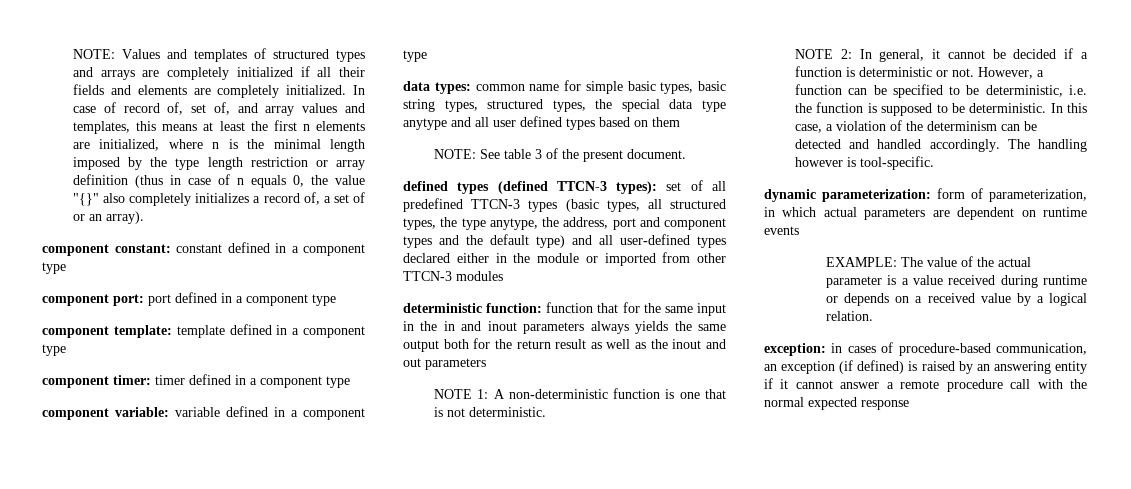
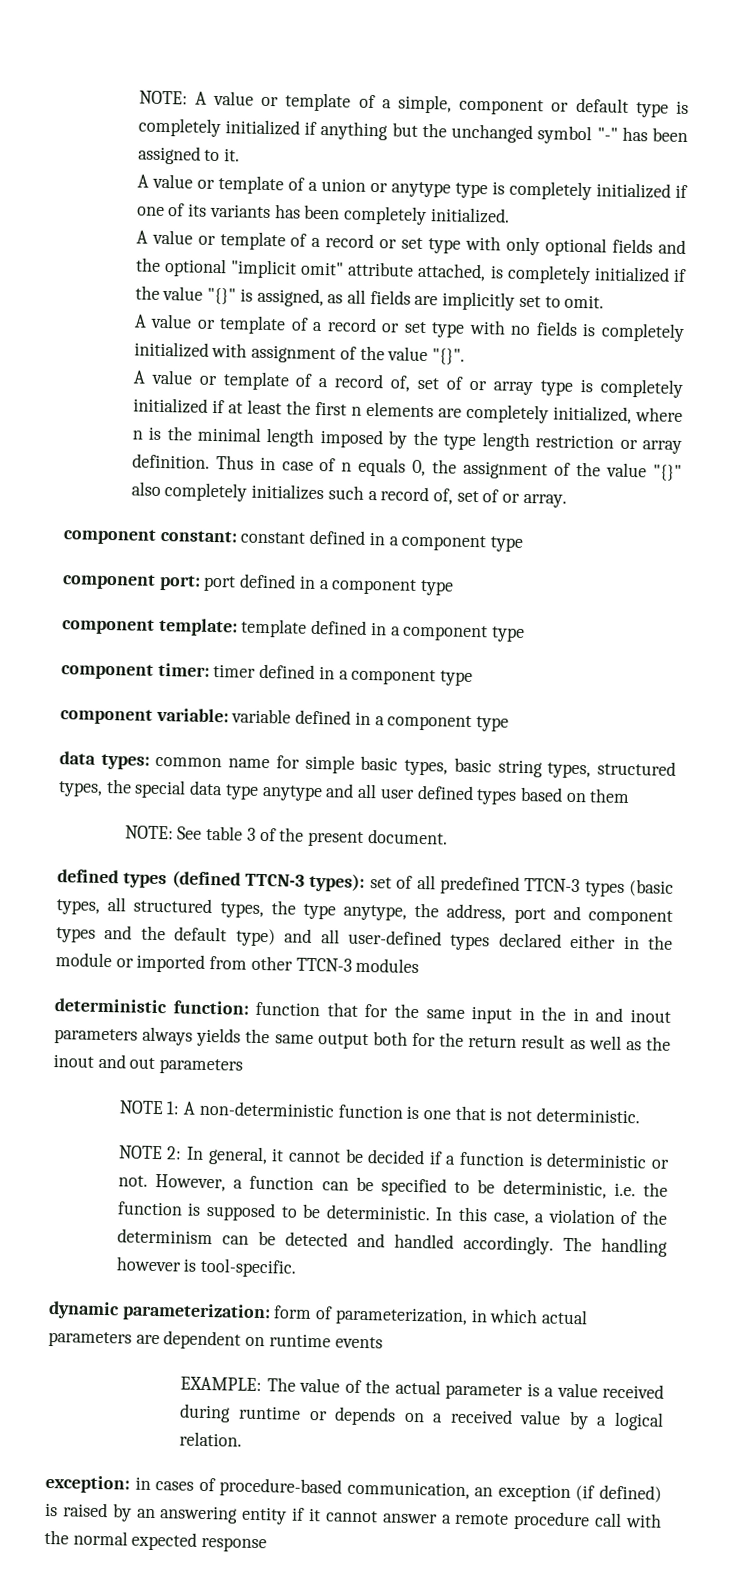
- NOTE: Values and templates of structured types and arrays are completely initialized if all their fields and elements are completely initialized. In case of record of, set of, and array values and templates, this means at least the first n elements are initialized, where n is the minimal length imposed by the type length restriction or array definition (thus in case of n equals 0, the value "{}" also completely initializes a record of, a set of or an array).
+ NOTE: A value or template of a simple, component or default type is completely initialized if anything but the unchanged symbol "-" has been assigned to it.
+ A value or template of a union or anytype type is completely initialized if one of its variants has been completely initialized.
+ A value or template of a record or set type with only optional fields and the optional "implicit omit" attribute attached, is completely initialized if the value "{}" is assigned, as all fields are implicitly set to omit.
+ A value or template of a record or set type with no fields is completely initialized with assignment of the value "{}".
+ A value or template of a record of, set of or array type is completely initialized if at least the first n elements are completely initialized, where n is the minimal length imposed by the type length restriction or array definition. Thus in case of n equals 0, the assignment of the value "{}" also completely initializes such a record of, set of or array.

